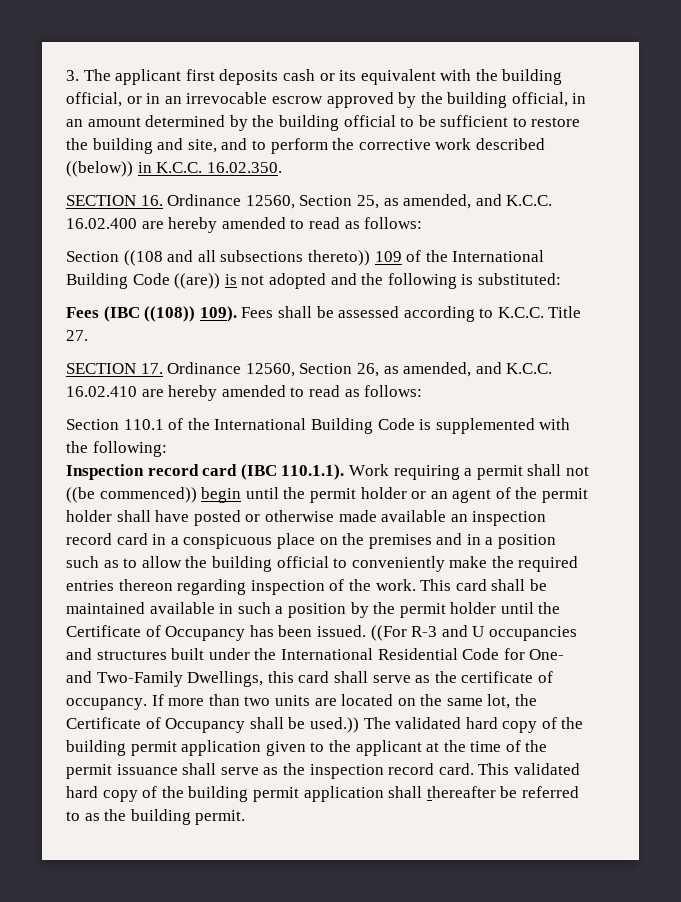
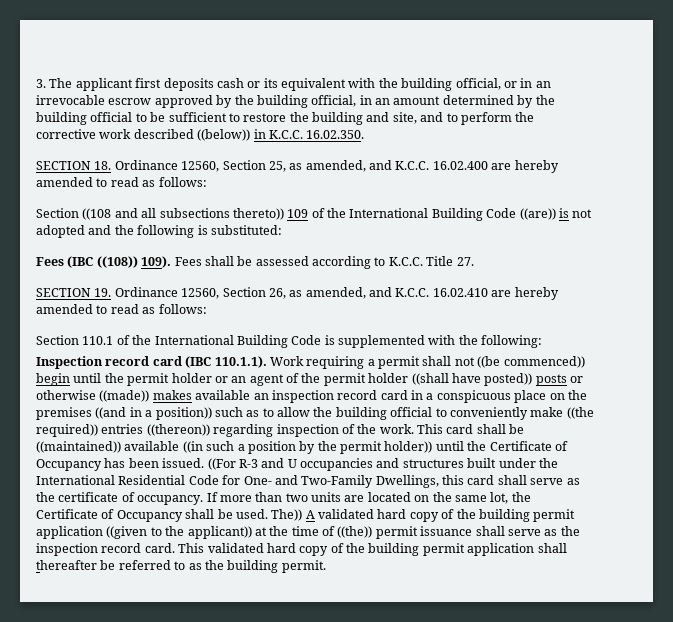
- SECTION 16. Ordinance 12560, Section 25, as amended, and K.C.C. 16.02.400 are hereby amended to read as follows:
+ SECTION 18. Ordinance 12560, Section 25, as amended, and K.C.C. 16.02.400 are hereby amended to read as follows:
- SECTION 17. Ordinance 12560, Section 26, as amended, and K.C.C. 16.02.410 are hereby amended to read as follows:
+ SECTION 19. Ordinance 12560, Section 26, as amended, and K.C.C. 16.02.410 are hereby amended to read as follows:
- Inspection record card (IBC 110.1.1). Work requiring a permit shall not ((be commenced)) begin until the permit holder or an agent of the permit holder shall have posted or otherwise made available an inspection record card in a conspicuous place on the premises and in a position such as to allow the building official to conveniently make the required entries thereon regarding inspection of the work.
+ Inspection record card (IBC 110.1.1). Work requiring a permit shall not ((be commenced)) begin until the permit holder or an agent of the permit holder ((shall have posted)) posts or otherwise ((made)) makes available an inspection record card in a conspicuous place on the premises ((and in a position)) such as to allow the building official to conveniently make ((the required)) entries ((thereon)) regarding inspection of the work.
- This card shall be maintained available in such a position by the permit holder until the Certificate of Occupancy has been issued.
+ This card shall be ((maintained)) available ((in such a position by the permit holder)) until the Certificate of Occupancy has been issued.
- If more than two units are located on the same lot, the Certificate of Occupancy shall be used.)) The validated hard copy of the building permit application given to the applicant at the time of the permit issuance shall serve as the inspection record card.
+ If more than two units are located on the same lot, the Certificate of Occupancy shall be used. The)) A validated hard copy of the building permit application ((given to the applicant)) at the time of ((the)) permit issuance shall serve as the inspection record card.

